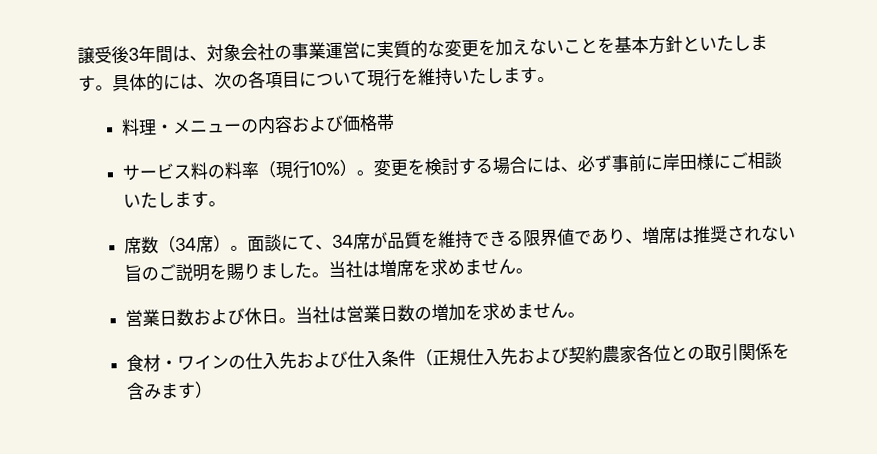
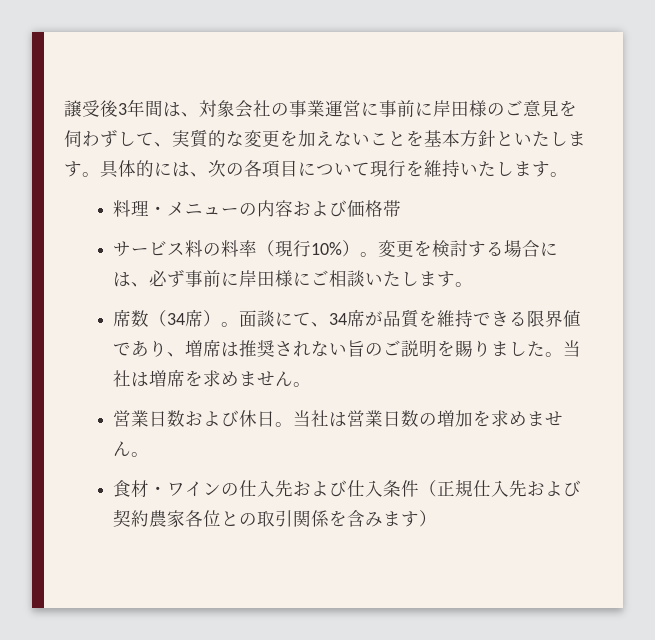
- 譲受後3年間は、対象会社の事業運営に実質的な変更を加えないことを基本方針といたします。
+ 譲受後3年間は、対象会社の事業運営に事前に岸田様のご意見を伺わずして、実質的な変更を加えないことを基本方針といたします。

